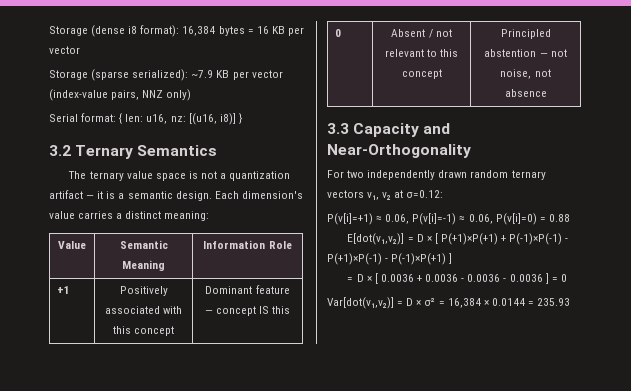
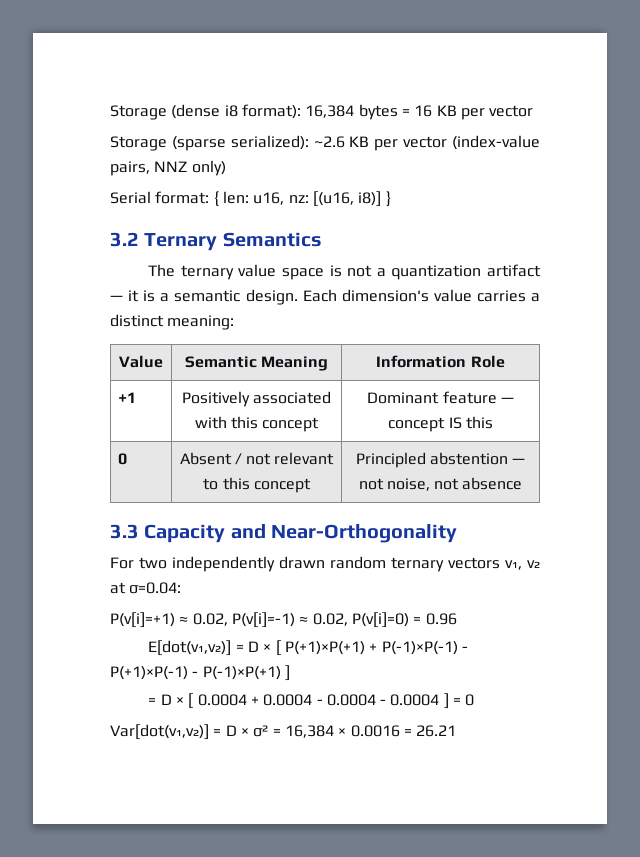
- Storage (sparse serialized): ~7.9 KB per vector (index-value pairs, NNZ only)
+ Storage (sparse serialized): ~2.6 KB per vector (index-value pairs, NNZ only)
- For two independently drawn random ternary vectors v₁, v₂ at σ=0.12:
+ For two independently drawn random ternary vectors v₁, v₂ at σ=0.04:
- P(v[i]=+1) ≈ 0.06, P(v[i]=-1) ≈ 0.06, P(v[i]=0) = 0.88
+ P(v[i]=+1) ≈ 0.02, P(v[i]=-1) ≈ 0.02, P(v[i]=0) = 0.96
- = D × [ 0.0036 + 0.0036 - 0.0036 - 0.0036 ] = 0
+ = D × [ 0.0004 + 0.0004 - 0.0004 - 0.0004 ] = 0
- Var[dot(v₁,v₂)] = D × σ² = 16,384 × 0.0144 = 235.93
+ Var[dot(v₁,v₂)] = D × σ² = 16,384 × 0.0016 = 26.21

